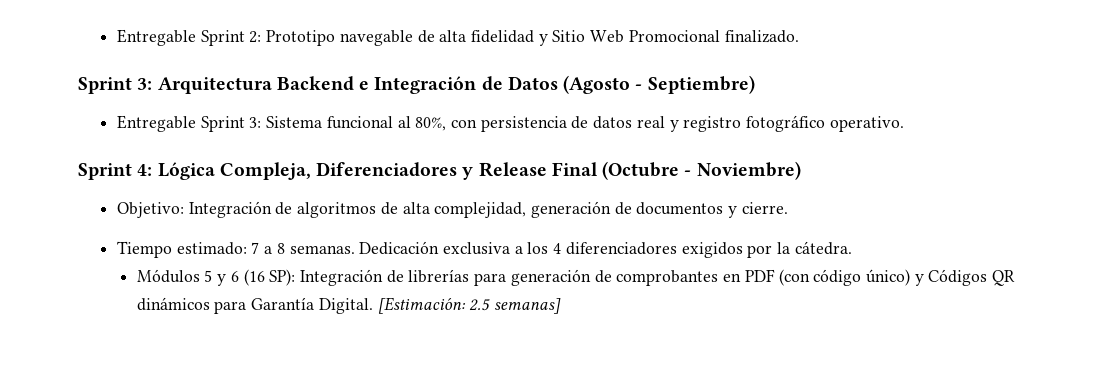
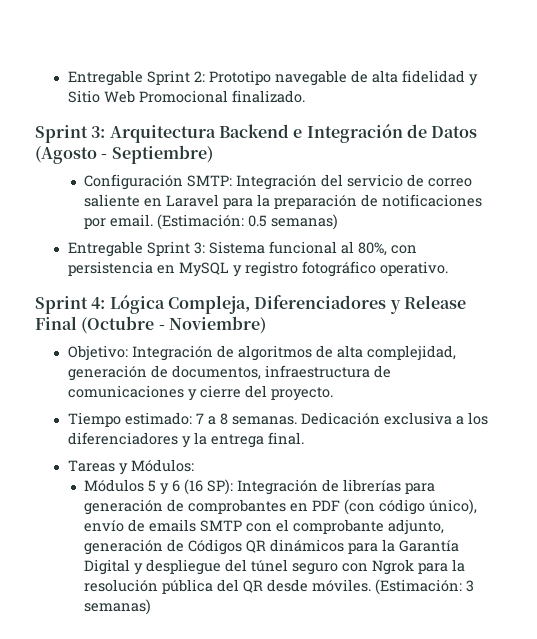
+ Configuración SMTP: Integración del servicio de correo saliente en Laravel para la preparación de notificaciones por email. (Estimación: 0.5 semanas)
- Entregable Sprint 3: Sistema funcional al 80%, con persistencia de datos real y registro fotográfico operativo.
+ Entregable Sprint 3: Sistema funcional al 80%, con persistencia en MySQL y registro fotográfico operativo.
- Objetivo: Integración de algoritmos de alta complejidad, generación de documentos y cierre.
+ Objetivo: Integración de algoritmos de alta complejidad, generación de documentos, infraestructura de comunicaciones y cierre del proyecto.
- Dedicación exclusiva a los 4 diferenciadores exigidos por la cátedra.
+ Dedicación exclusiva a los diferenciadores y la entrega final.
+ Tareas y Módulos:
- Módulos 5 y 6 (16 SP): Integración de librerías para generación de comprobantes en PDF (con código único) y Códigos QR dinámicos para Garantía Digital. [Estimación: 2.5 semanas]
+ Módulos 5 y 6 (16 SP): Integración de librerías para generación de comprobantes en PDF (con código único), envío de emails SMTP con el comprobante adjunto, generación de Códigos QR dinámicos para la Garantía Digital y despliegue del túnel seguro con Ngrok para la resolución pública del QR desde móviles. (Estimación: 3 semanas)

